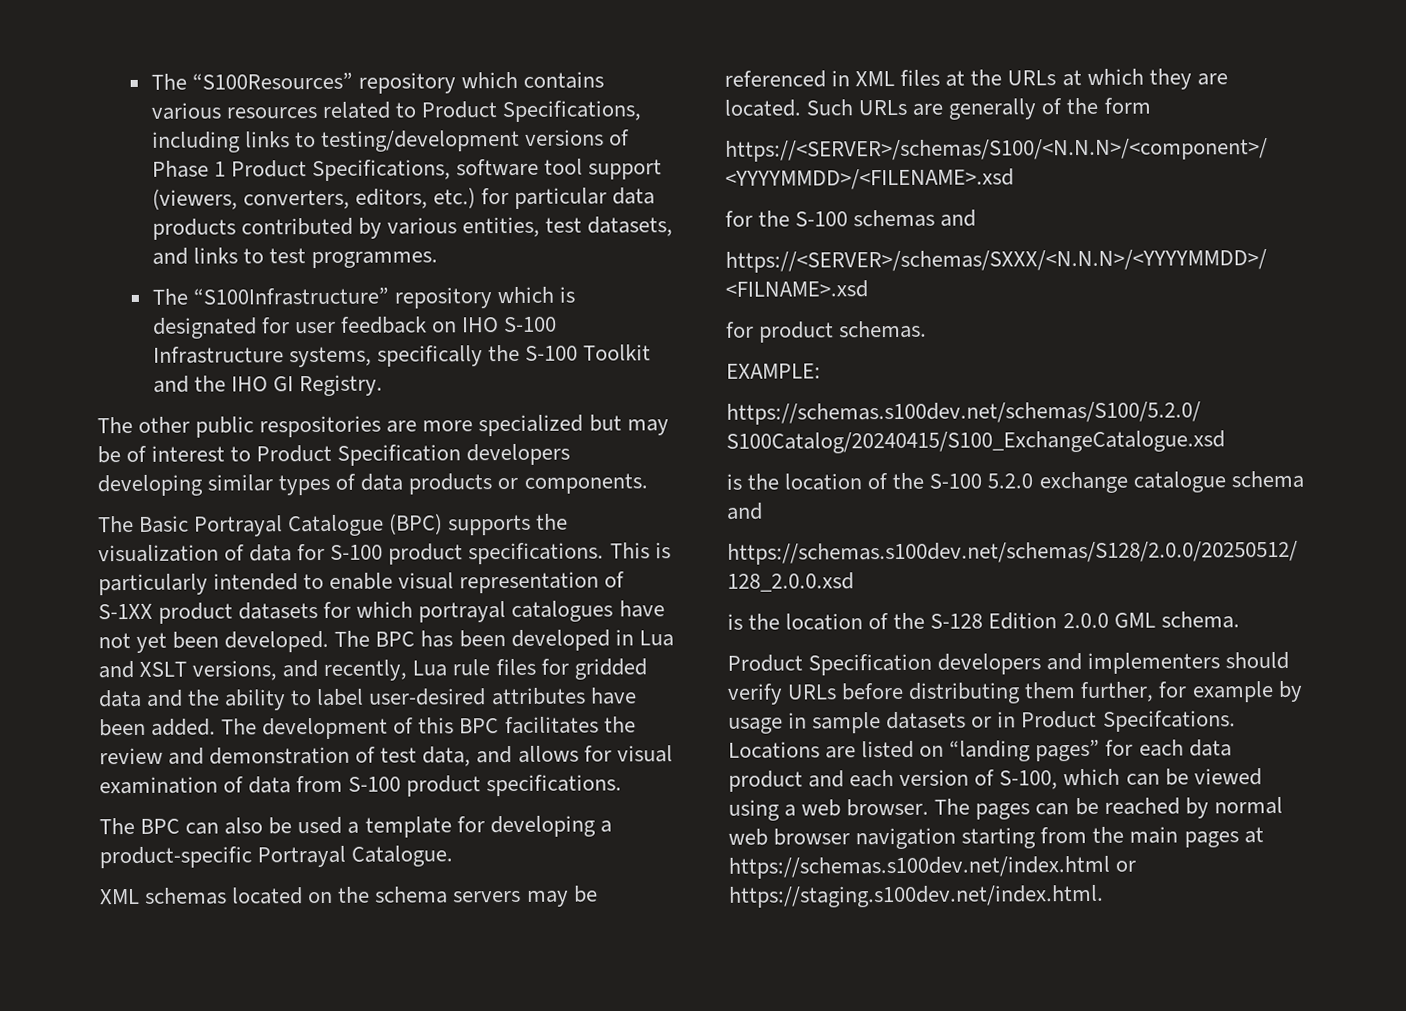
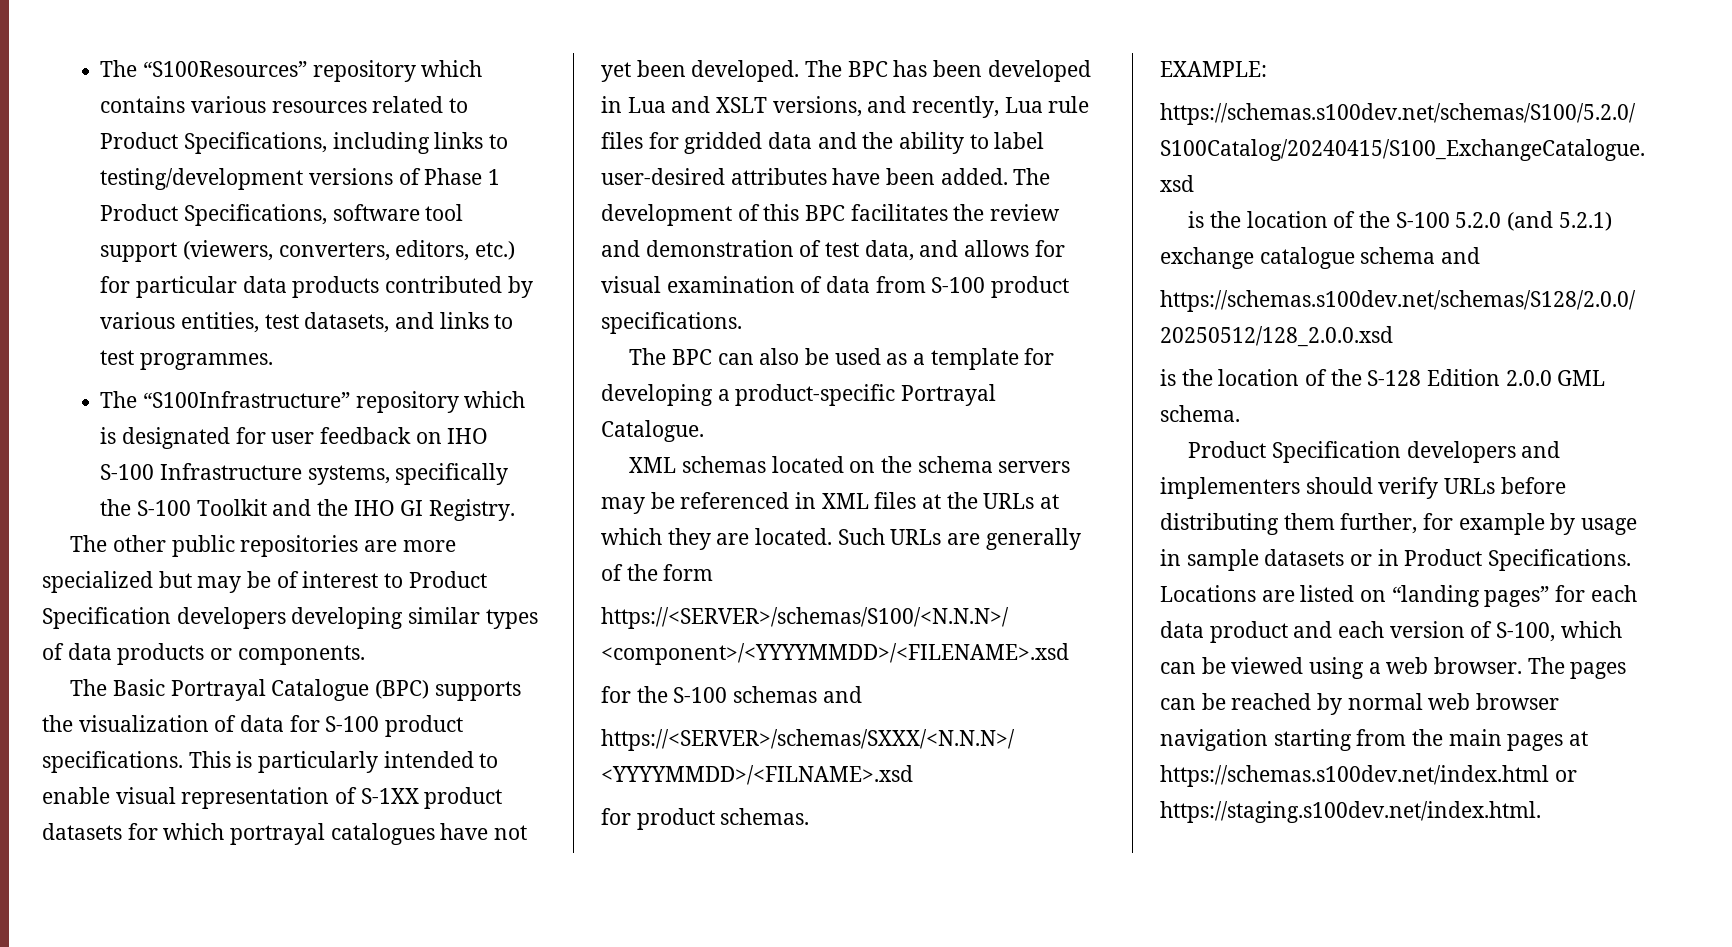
- The other public respositories are more specialized but may be of interest to Product Specification developers developing similar types of data products or components.
+ The other public repositories are more specialized but may be of interest to Product Specification developers developing similar types of data products or components.
- The BPC can also be used a template for developing a product-specific Portrayal Catalogue.
+ The BPC can also be used as a template for developing a product-specific Portrayal Catalogue.
- is the location of the S-100 5.2.0 exchange catalogue schema and
+ is the location of the S-100 5.2.0 (and 5.2.1) exchange catalogue schema and
- Product Specification developers and implementers should verify URLs before distributing them further, for example by usage in sample datasets or in Product Specifcations.
+ Product Specification developers and implementers should verify URLs before distributing them further, for example by usage in sample datasets or in Product Specifications.

